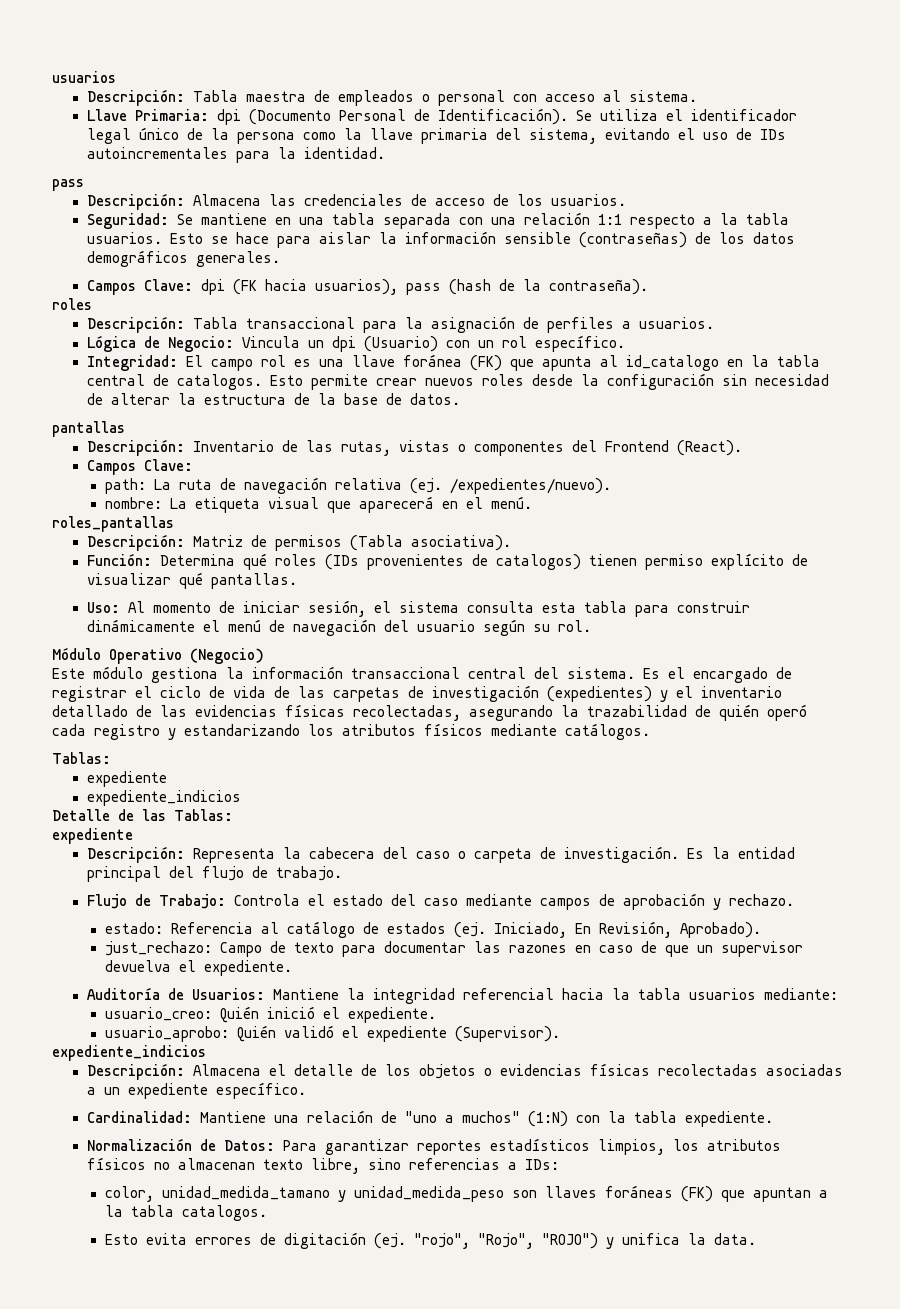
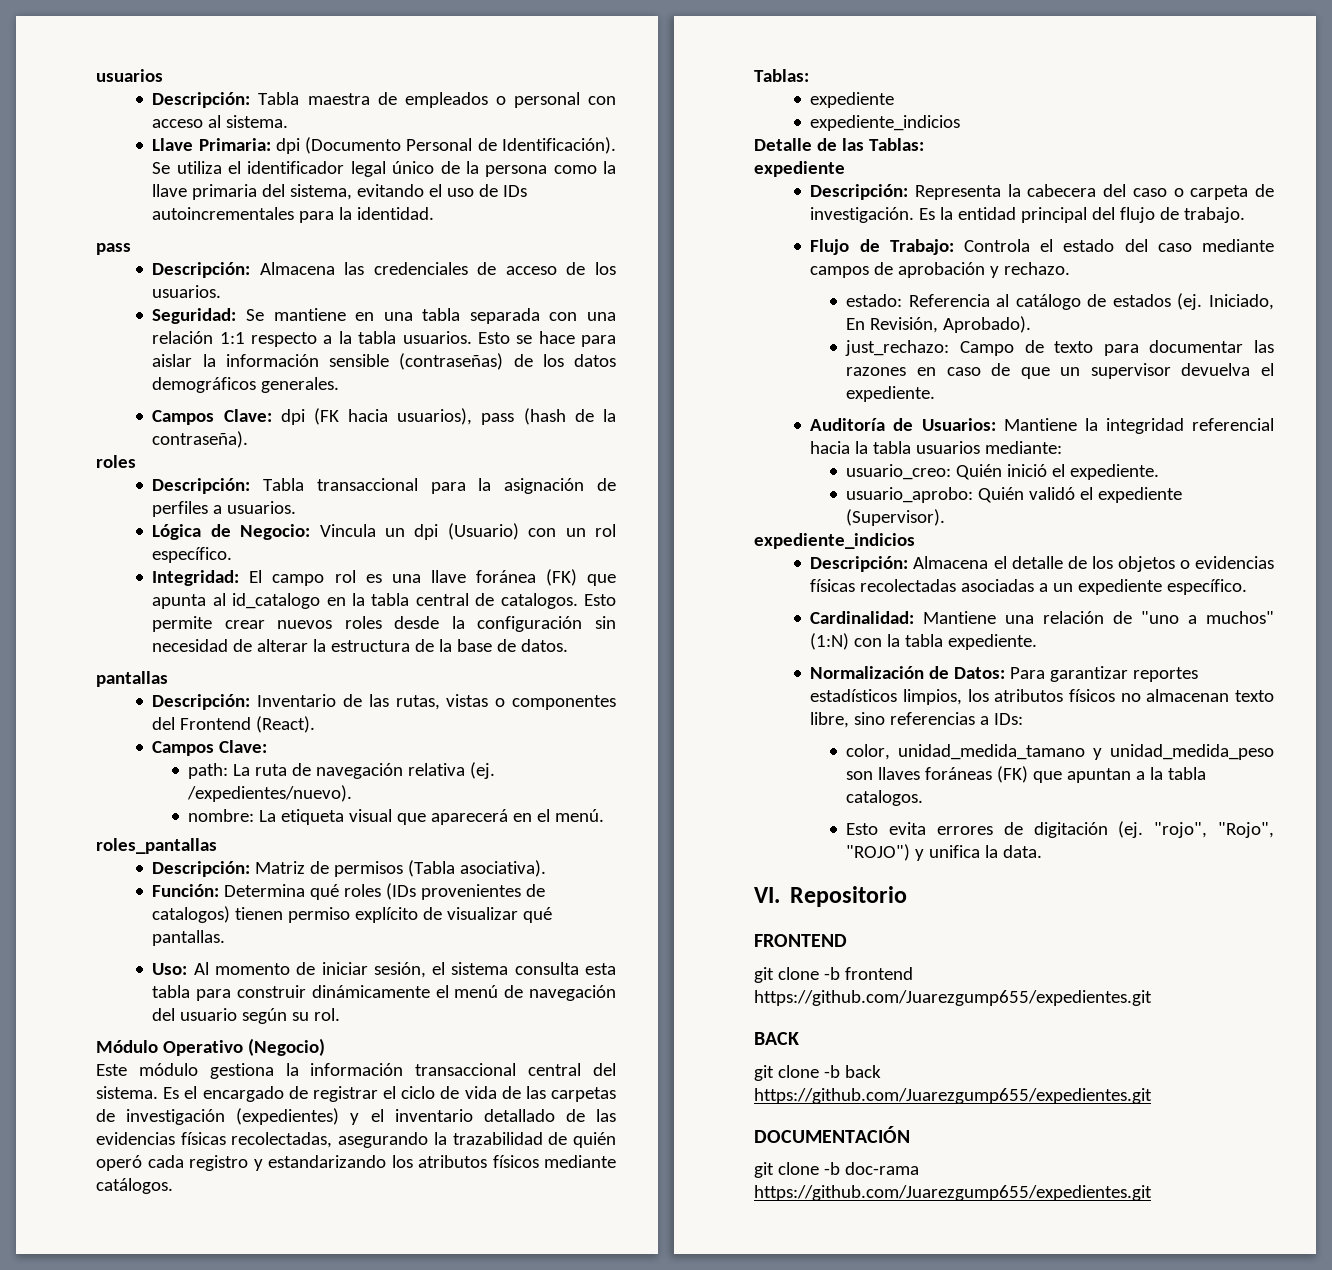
+ VI. Repositorio
+ FRONTEND
+ git clone -b frontend https://github.com/Juarezgump655/expedientes.git
+ BACK
+ git clone -b back https://github.com/Juarezgump655/expedientes.git
+ DOCUMENTACIÓN
+ git clone -b doc-rama https://github.com/Juarezgump655/expedientes.git

